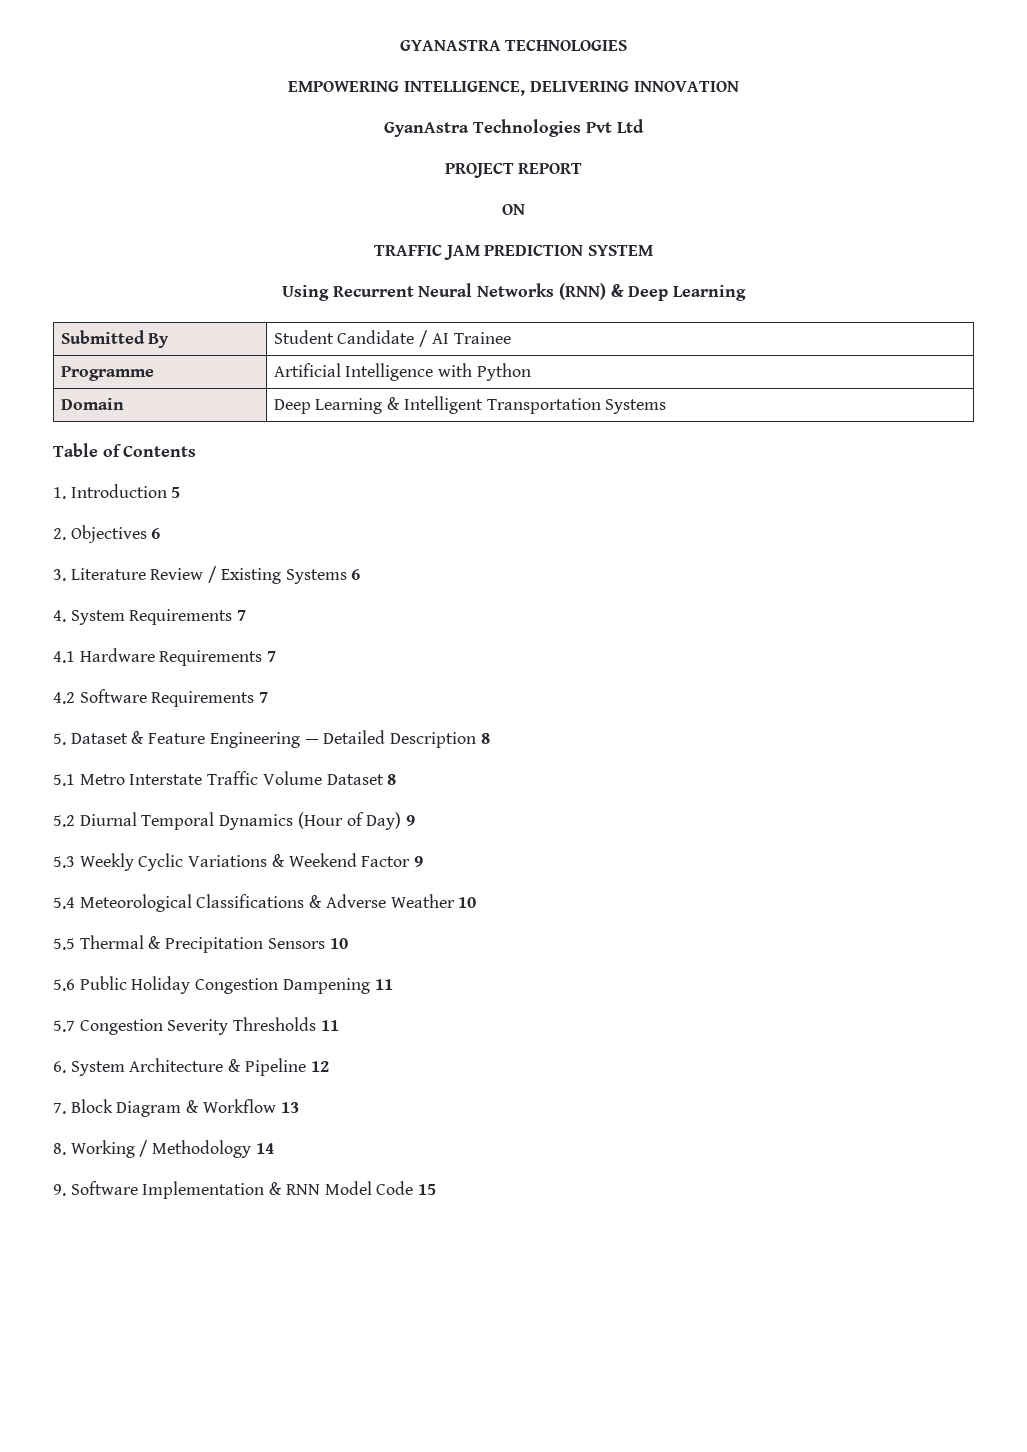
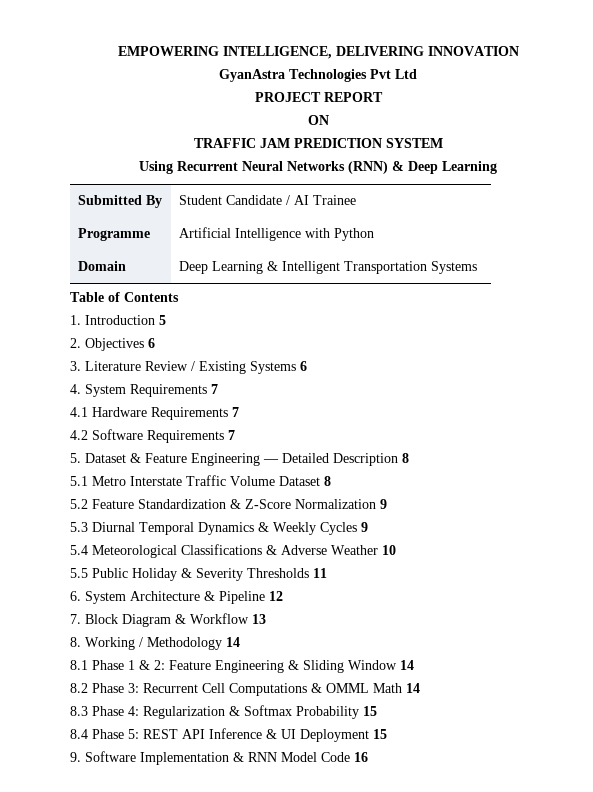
- GYANASTRA TECHNOLOGIES
- 5.2 Diurnal Temporal Dynamics (Hour of Day) 9
- 5.3 Weekly Cyclic Variations & Weekend Factor 9
+ 5.2 Feature Standardization & Z-Score Normalization 9
+ 5.3 Diurnal Temporal Dynamics & Weekly Cycles 9
- 5.5 Thermal & Precipitation Sensors 10
- 5.6 Public Holiday Congestion Dampening 11
- 5.7 Congestion Severity Thresholds 11
+ 5.5 Public Holiday & Severity Thresholds 11
+ 8.1 Phase 1 & 2: Feature Engineering & Sliding Window 14
+ 8.2 Phase 3: Recurrent Cell Computations & OMML Math 14
+ 8.3 Phase 4: Regularization & Softmax Probability 15
+ 8.4 Phase 5: REST API Inference & UI Deployment 15
- 9. Software Implementation & RNN Model Code 15
+ 9. Software Implementation & RNN Model Code 16

